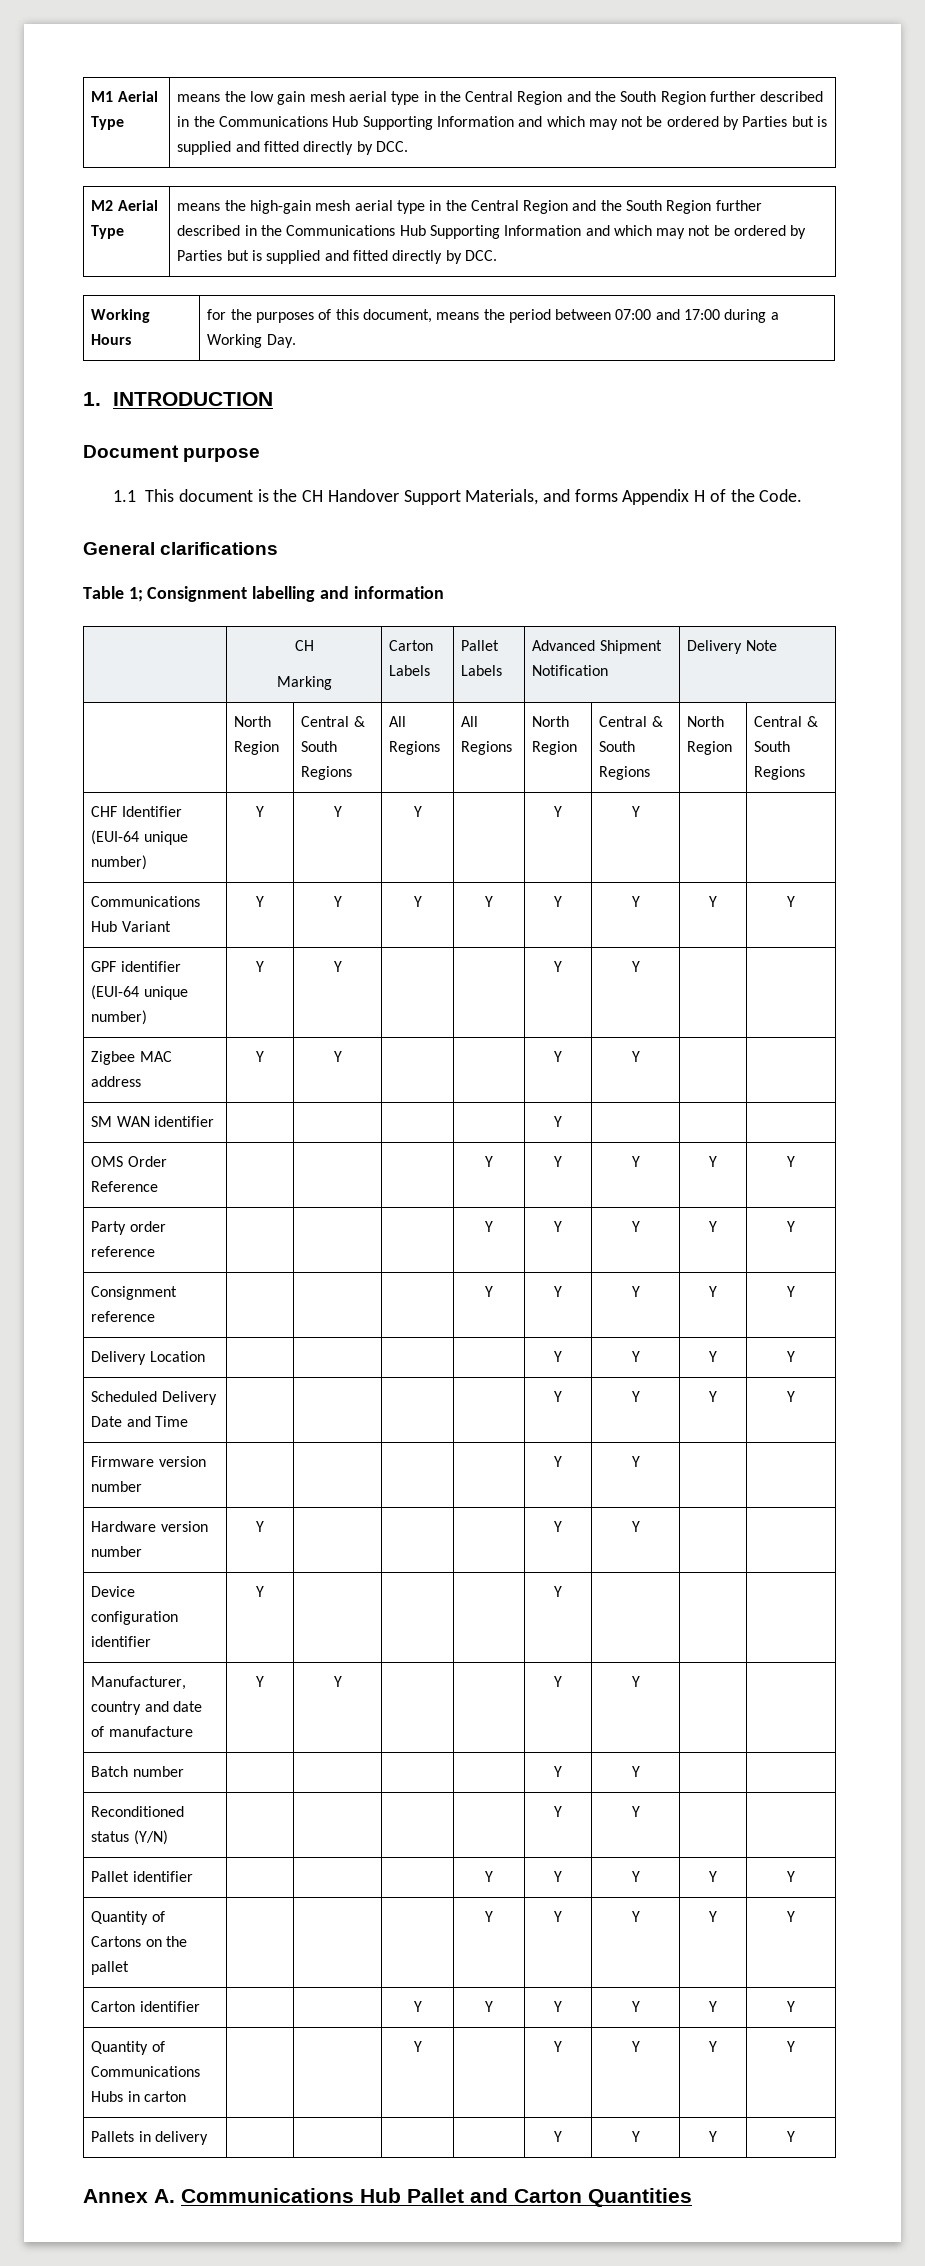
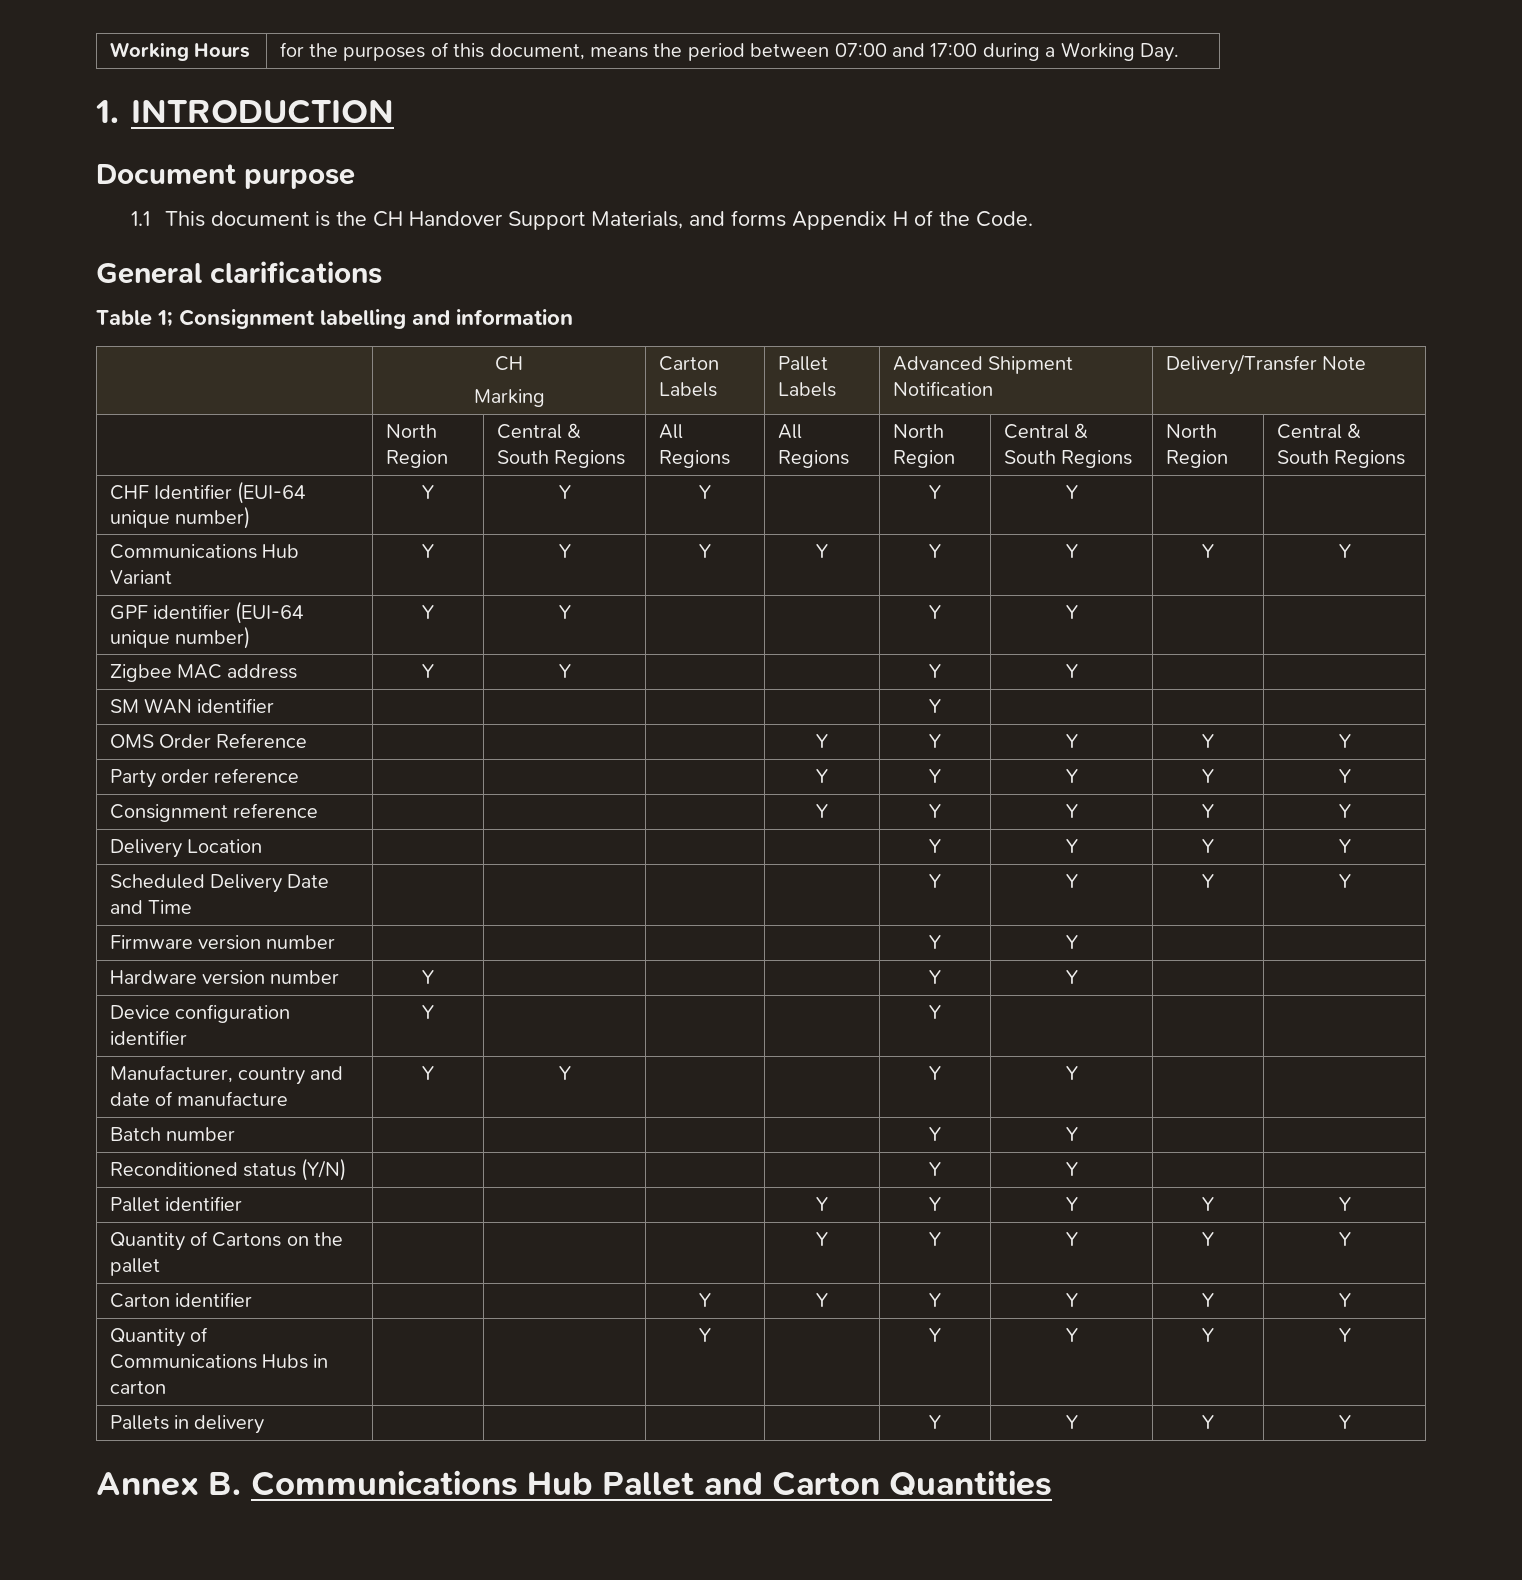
- M1 Aerial Type | means the low gain mesh aerial type in the Central Region and the South Region further described in the Communications Hub Supporting Information and which may not be ordered by Parties but is supplied and fitted directly by DCC.
- M2 Aerial Type | means the high-gain mesh aerial type in the Central Region and the South Region further described in the Communications Hub Supporting Information and which may not be ordered by Parties but is supplied and fitted directly by DCC.
  | CH
- Marking | Carton Labels | Pallet Labels | Advanced Shipment Notification | Delivery Note
+ Marking | Carton Labels | Pallet Labels | Advanced Shipment Notification | Delivery/Transfer Note
- Annex A. Communications Hub Pallet and Carton Quantities
+ Annex B. Communications Hub Pallet and Carton Quantities

